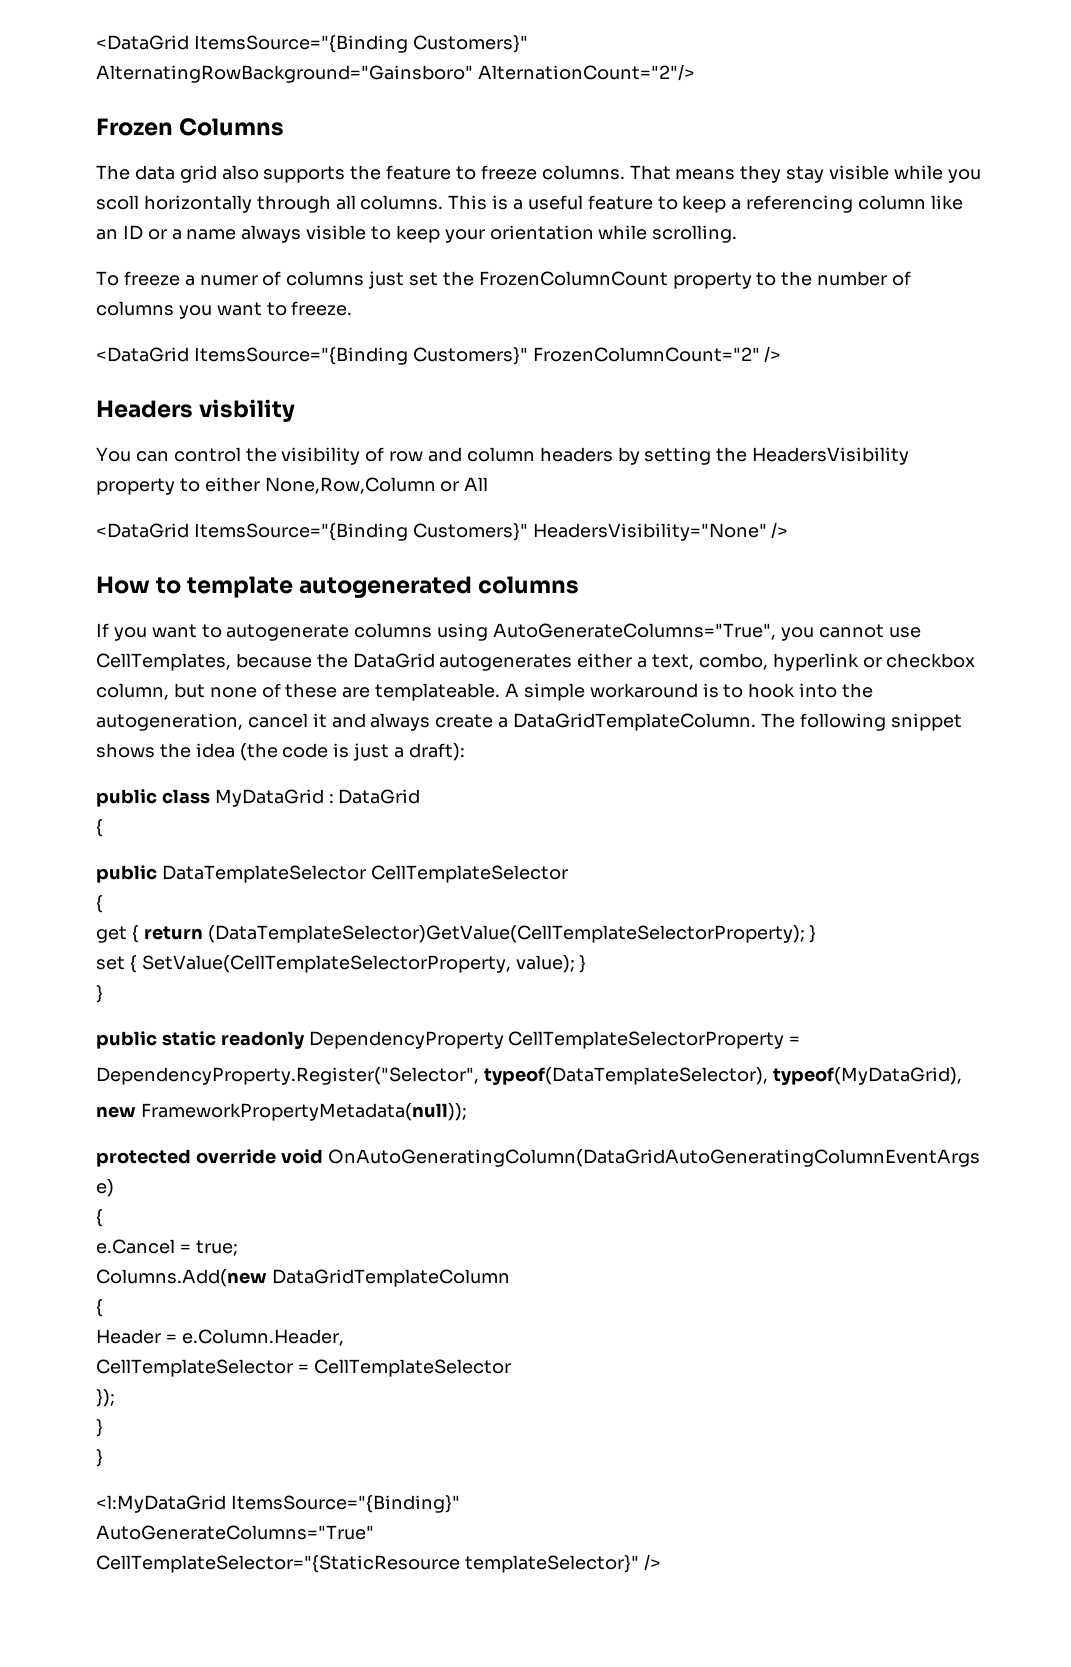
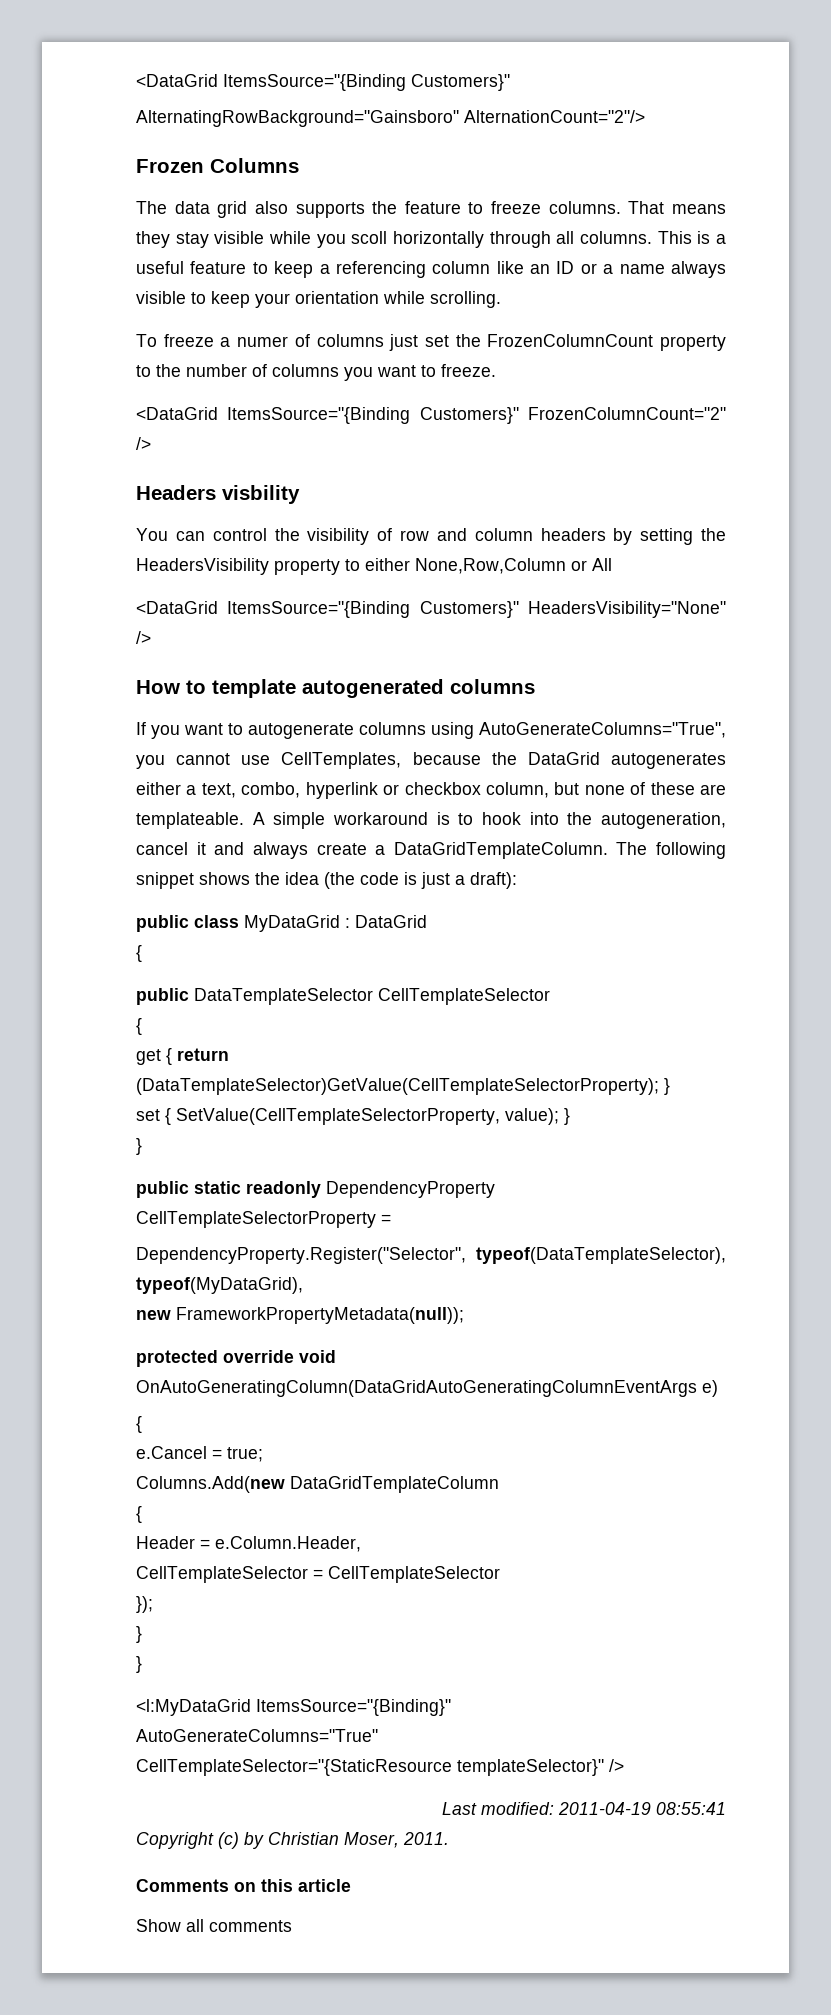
+ Last modified: 2011-04-19 08:55:41
+ Copyright (c) by Christian Moser, 2011.
+ Comments on this article
+ Show all comments

